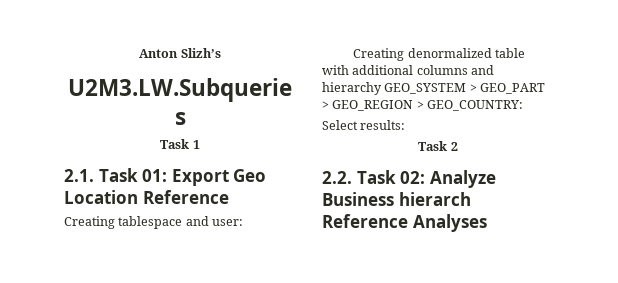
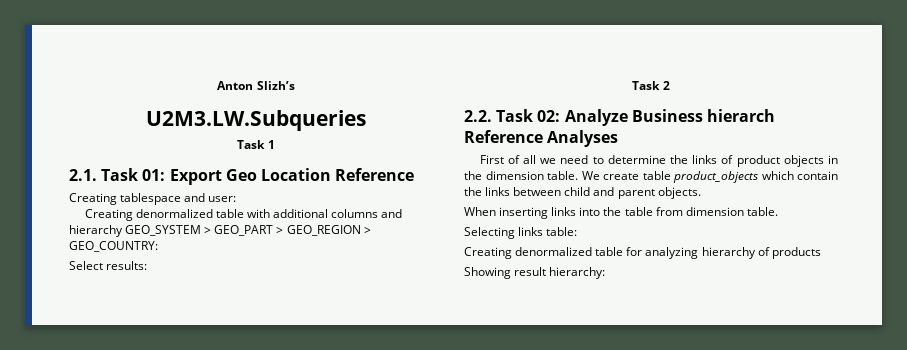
+ First of all we need to determine the links of product objects in the dimension table. We create table product_objects which contain the links between child and parent objects.
+ When inserting links into the table from dimension table.
+ Selecting links table:
+ Creating denormalized table for analyzing hierarchy of products
+ Showing result hierarchy:

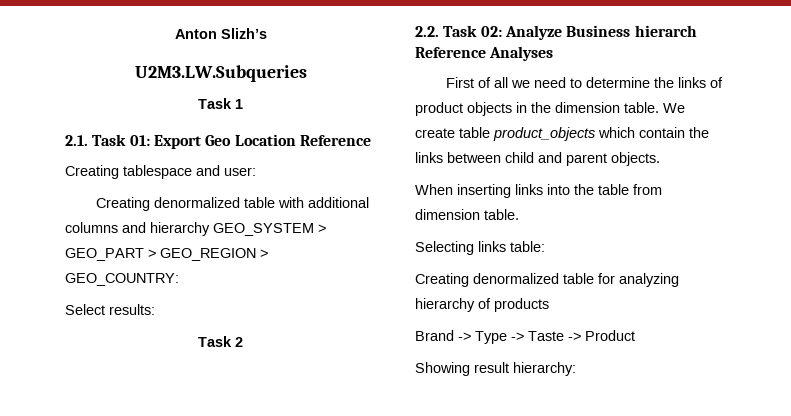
+ Brand -> Type -> Taste -> Product

